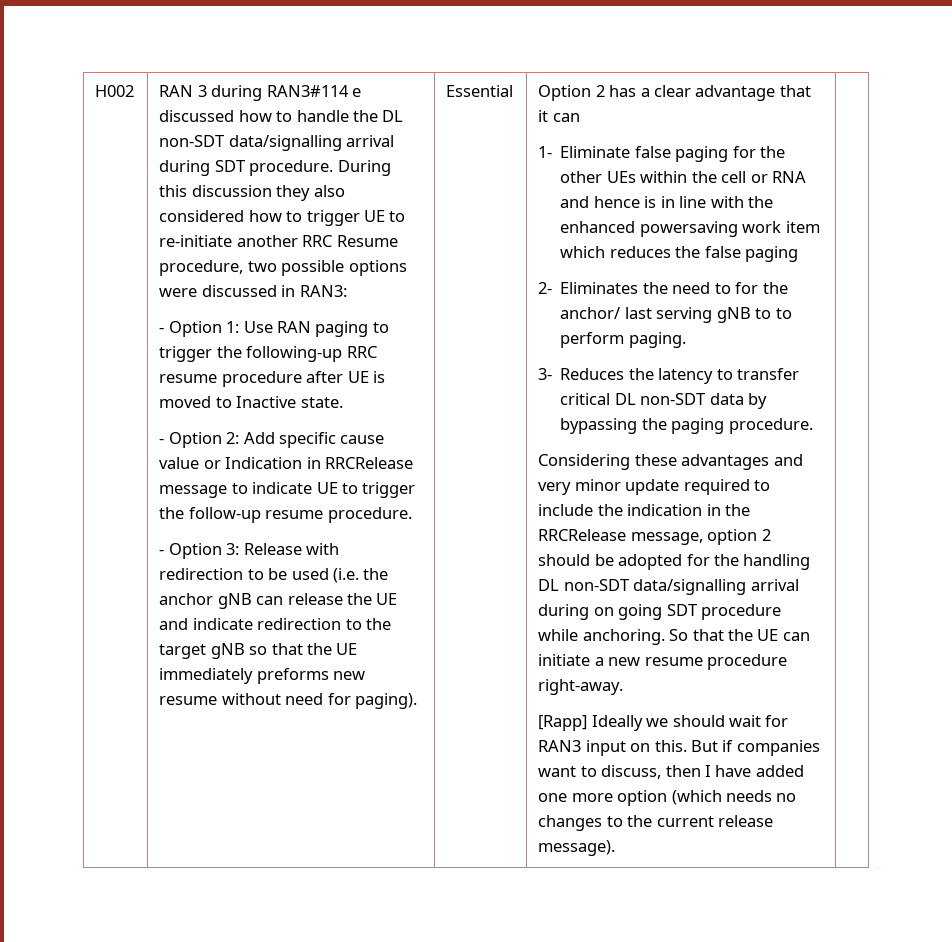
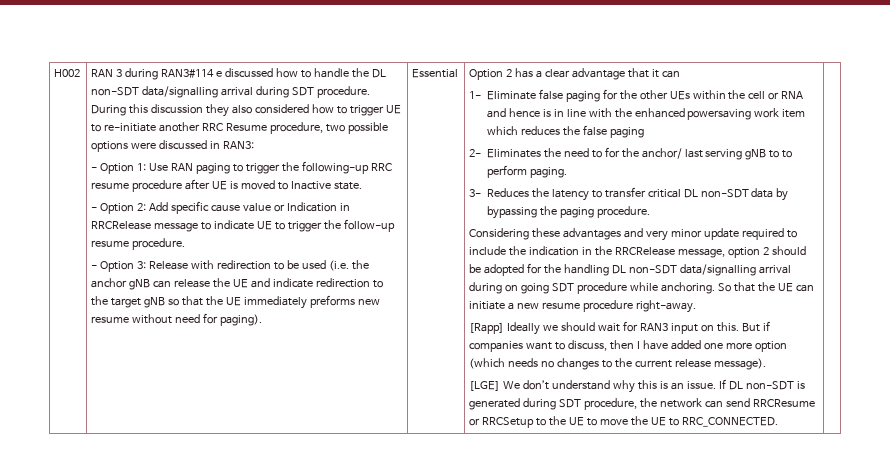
+ [LGE] We don’t understand why this is an issue. If DL non-SDT is generated during SDT procedure, the network can send RRCResume or RRCSetup to the UE to move the UE to RRC_CONNECTED.

